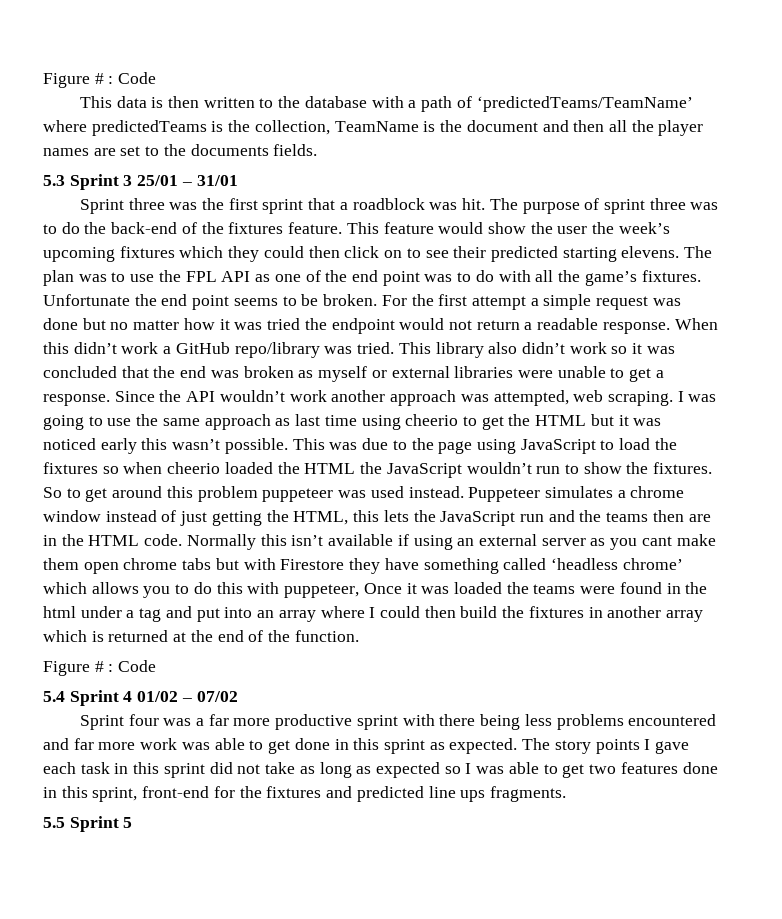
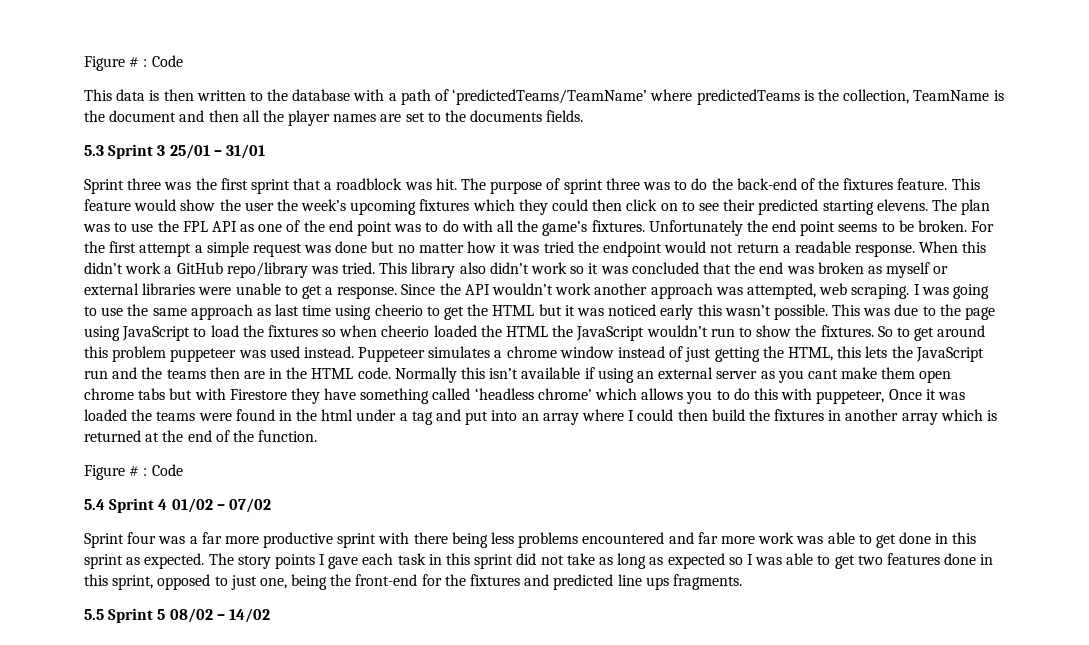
- Unfortunate the end point seems to be broken.
+ Unfortunately the end point seems to be broken.
- The story points I gave each task in this sprint did not take as long as expected so I was able to get two features done in this sprint, front-end for the fixtures and predicted line ups fragments.
+ The story points I gave each task in this sprint did not take as long as expected so I was able to get two features done in this sprint, opposed to just one, being the front-end for the fixtures and predicted line ups fragments.
- 5.5 Sprint 5
+ 5.5 Sprint 5 08/02 – 14/02

